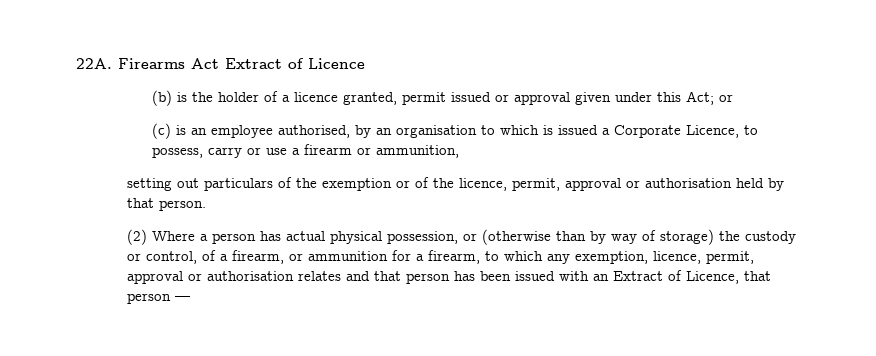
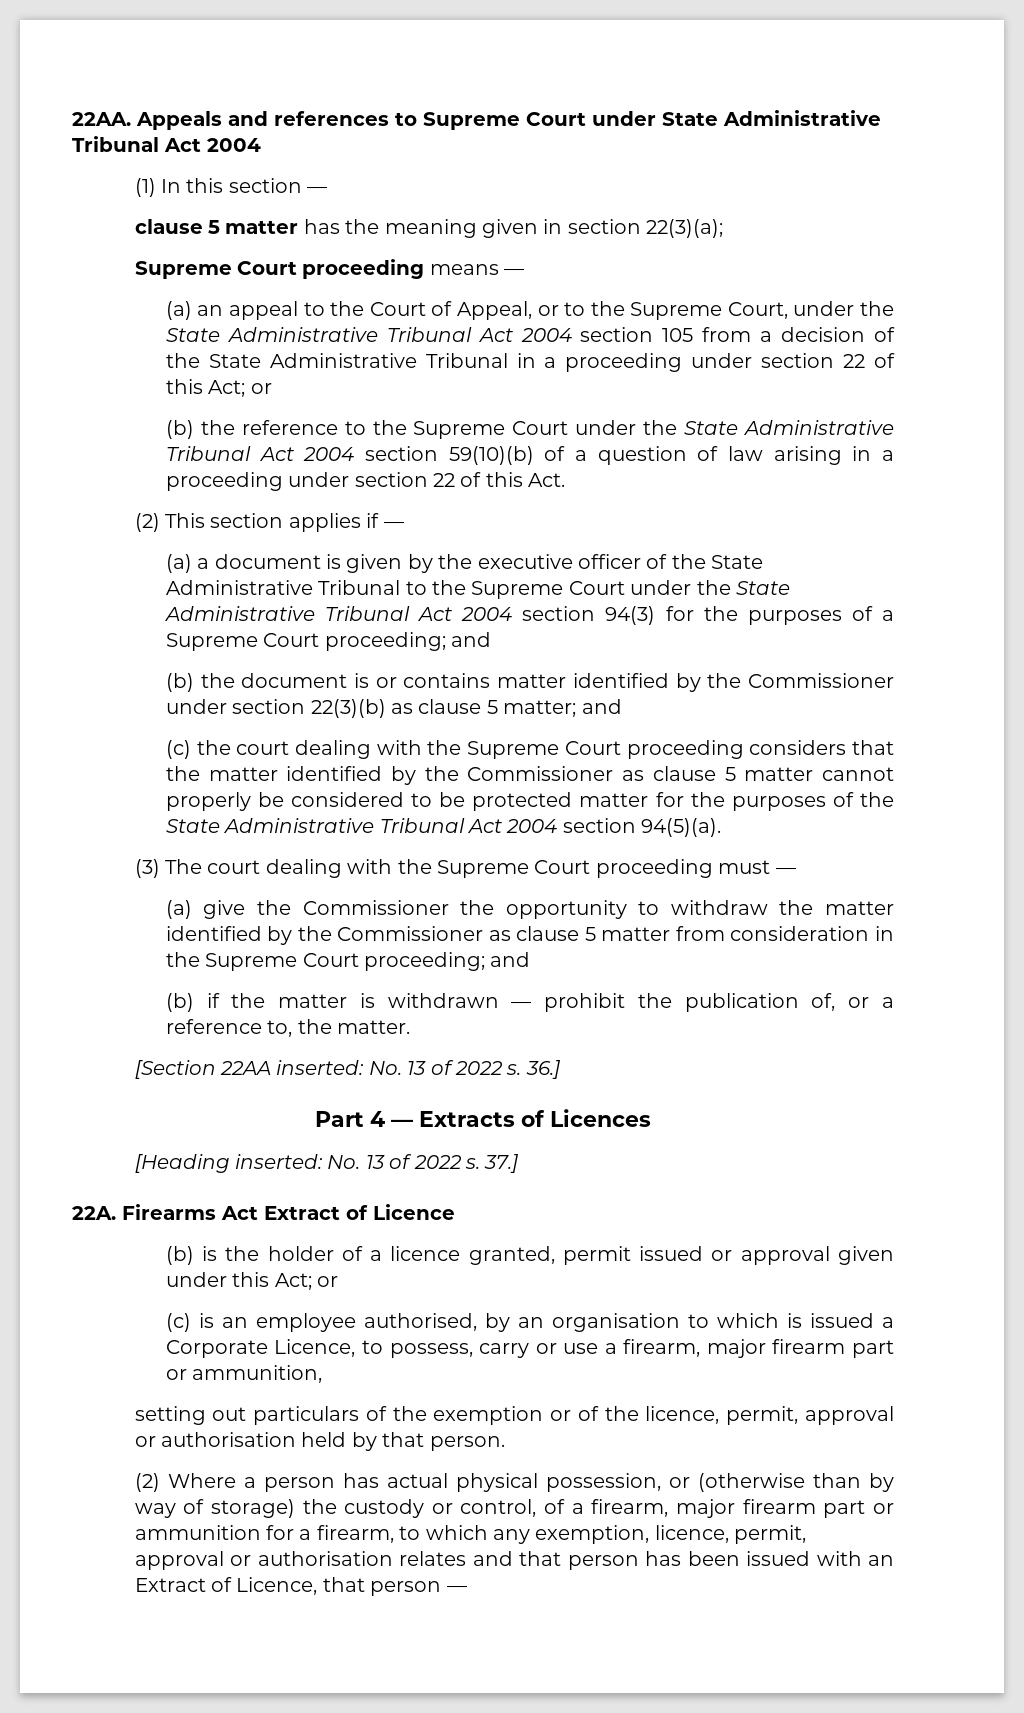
+ 22AA. Appeals and references to Supreme Court under State Administrative Tribunal Act 2004
+ (1) In this section —
+ clause 5 matter has the meaning given in section 22(3)(a);
+ Supreme Court proceeding means —
+ (a) an appeal to the Court of Appeal, or to the Supreme Court, under the State Administrative Tribunal Act 2004 section 105 from a decision of the State Administrative Tribunal in a proceeding under section 22 of this Act; or
+ (b) the reference to the Supreme Court under the State Administrative Tribunal Act 2004 section 59(10)(b) of a question of law arising in a proceeding under section 22 of this Act.
+ (2) This section applies if —
+ (a) a document is given by the executive officer of the State Administrative Tribunal to the Supreme Court under the State Administrative Tribunal Act 2004 section 94(3) for the purposes of a Supreme Court proceeding; and
+ (b) the document is or contains matter identified by the Commissioner under section 22(3)(b) as clause 5 matter; and
+ (c) the court dealing with the Supreme Court proceeding considers that the matter identified by the Commissioner as clause 5 matter cannot properly be considered to be protected matter for the purposes of the State Administrative Tribunal Act 2004 section 94(5)(a).
+ (3) The court dealing with the Supreme Court proceeding must —
+ (a) give the Commissioner the opportunity to withdraw the matter identified by the Commissioner as clause 5 matter from consideration in the Supreme Court proceeding; and
+ (b) if the matter is withdrawn — prohibit the publication of, or a reference to, the matter.
+ [Section 22AA inserted: No. 13 of 2022 s. 36.]
+ Part 4 — Extracts of Licences
+ [Heading inserted: No. 13 of 2022 s. 37.]
- (c) is an employee authorised, by an organisation to which is issued a Corporate Licence, to possess, carry or use a firearm or ammunition,
+ (c) is an employee authorised, by an organisation to which is issued a Corporate Licence, to possess, carry or use a firearm, major firearm part or ammunition,
- (2) Where a person has actual physical possession, or (otherwise than by way of storage) the custody or control, of a firearm, or ammunition for a firearm, to which any exemption, licence, permit, approval or authorisation relates and that person has been issued with an Extract of Licence, that person —
+ (2) Where a person has actual physical possession, or (otherwise than by way of storage) the custody or control, of a firearm, major firearm part or ammunition for a firearm, to which any exemption, licence, permit, approval or authorisation relates and that person has been issued with an Extract of Licence, that person —

